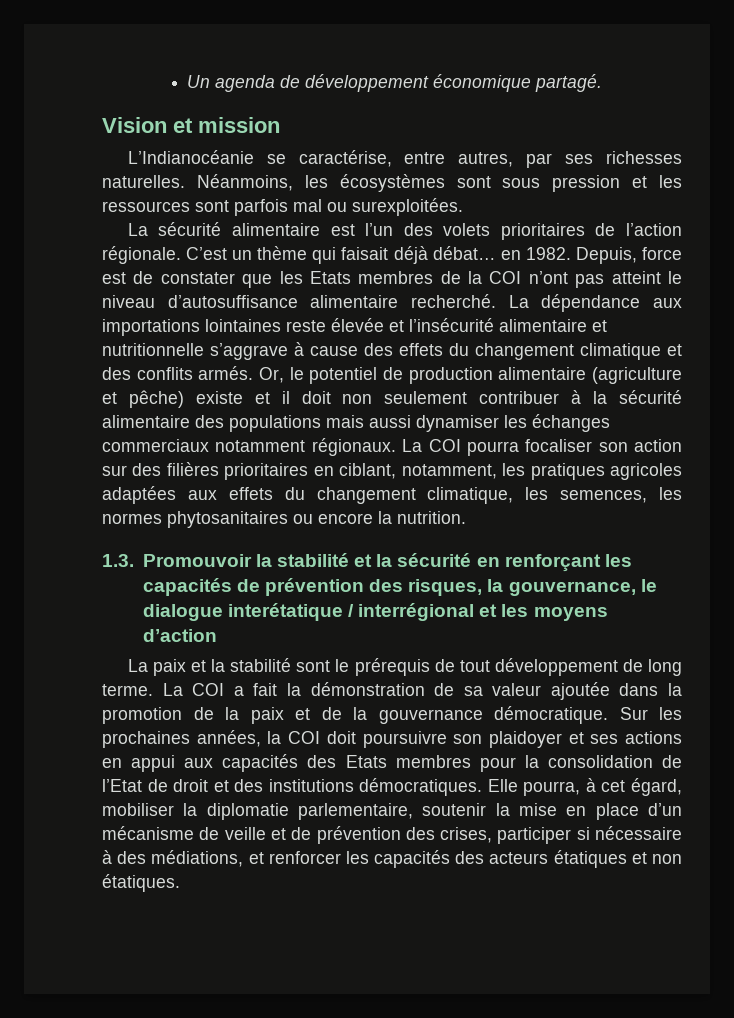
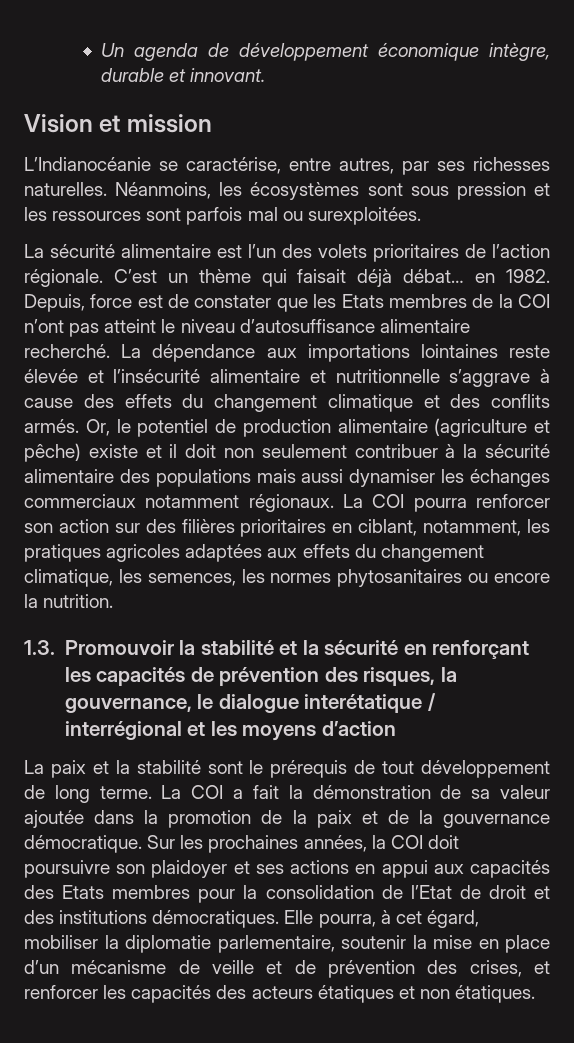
- Un agenda de développement économique partagé.
+ Un agenda de développement économique intègre, durable et innovant.
- La COI pourra focaliser son action sur des filières prioritaires en ciblant, notamment, les pratiques agricoles adaptées aux effets du changement climatique, les semences, les normes phytosanitaires ou encore la nutrition.
+ La COI pourra renforcer son action sur des filières prioritaires en ciblant, notamment, les pratiques agricoles adaptées aux effets du changement climatique, les semences, les normes phytosanitaires ou encore la nutrition.
- Elle pourra, à cet égard, mobiliser la diplomatie parlementaire, soutenir la mise en place d’un mécanisme de veille et de prévention des crises, participer si nécessaire à des médiations, et renforcer les capacités des acteurs étatiques et non étatiques.
+ Elle pourra, à cet égard, mobiliser la diplomatie parlementaire, soutenir la mise en place d’un mécanisme de veille et de prévention des crises, et renforcer les capacités des acteurs étatiques et non étatiques.

